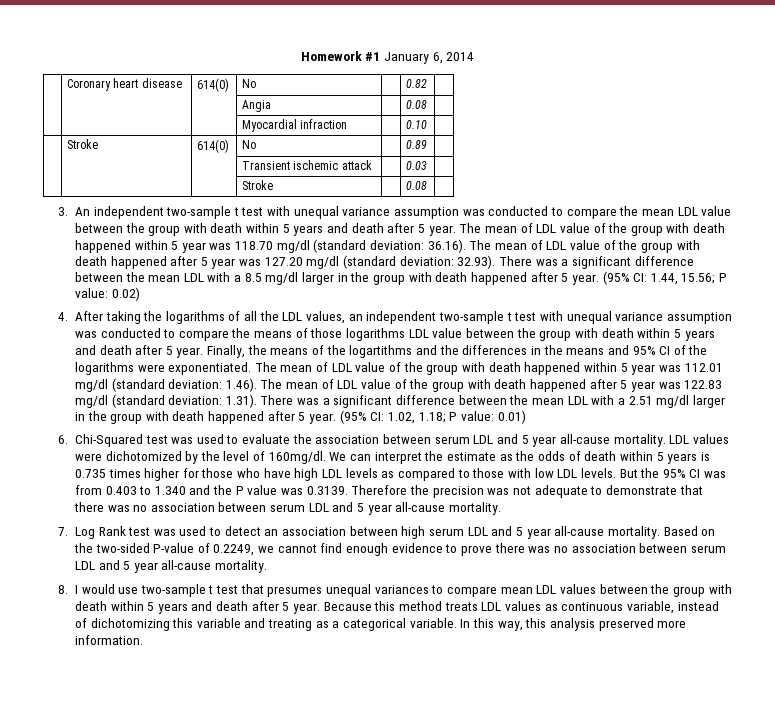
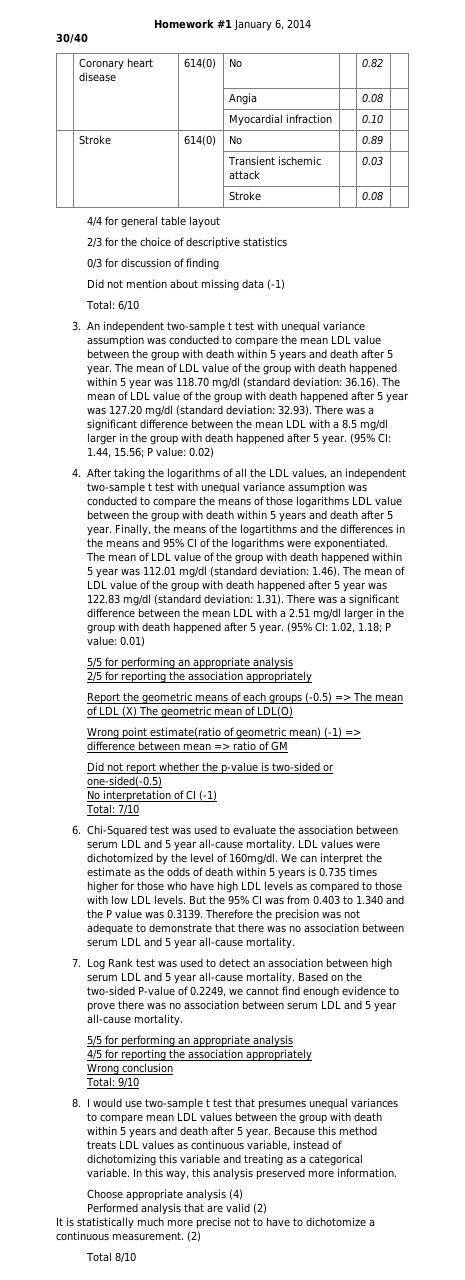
+ 30/40
+ 4/4 for general table layout
+ 2/3 for the choice of descriptive statistics
+ 0/3 for discussion of finding
+ Did not mention about missing data (-1)
+ Total: 6/10
  (95% CI: 1.02, 1.18; P value: 0.01)
+ 5/5 for performing an appropriate analysis
+ 2/5 for reporting the association appropriately
+ Report the geometric means of each groups (-0.5) => The mean of LDL (X) The geometric mean of LDL(O)
+ Wrong point estimate(ratio of geometric mean) (-1) => difference between mean => ratio of GM
+ Did not report whether the p-value is two-sided or one-sided(-0.5)
+ No interpretation of CI (-1)
+ Total: 7/10
  Based on the two-sided P-value of 0.2249, we cannot find enough evidence to prove there was no association between serum LDL and 5 year all-cause mortality.
+ 5/5 for performing an appropriate analysis
+ 4/5 for reporting the association appropriately
+ Wrong conclusion
+ Total: 9/10
+ Choose appropriate analysis (4)
+ Performed analysis that are valid (2)
+ It is statistically much more precise not to have to dichotomize a continuous measurement. (2)
+ Total 8/10

